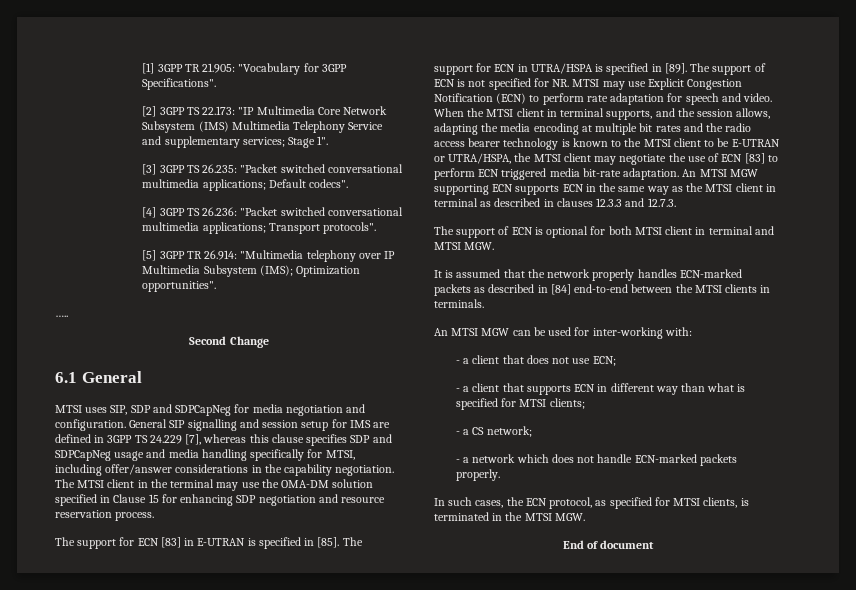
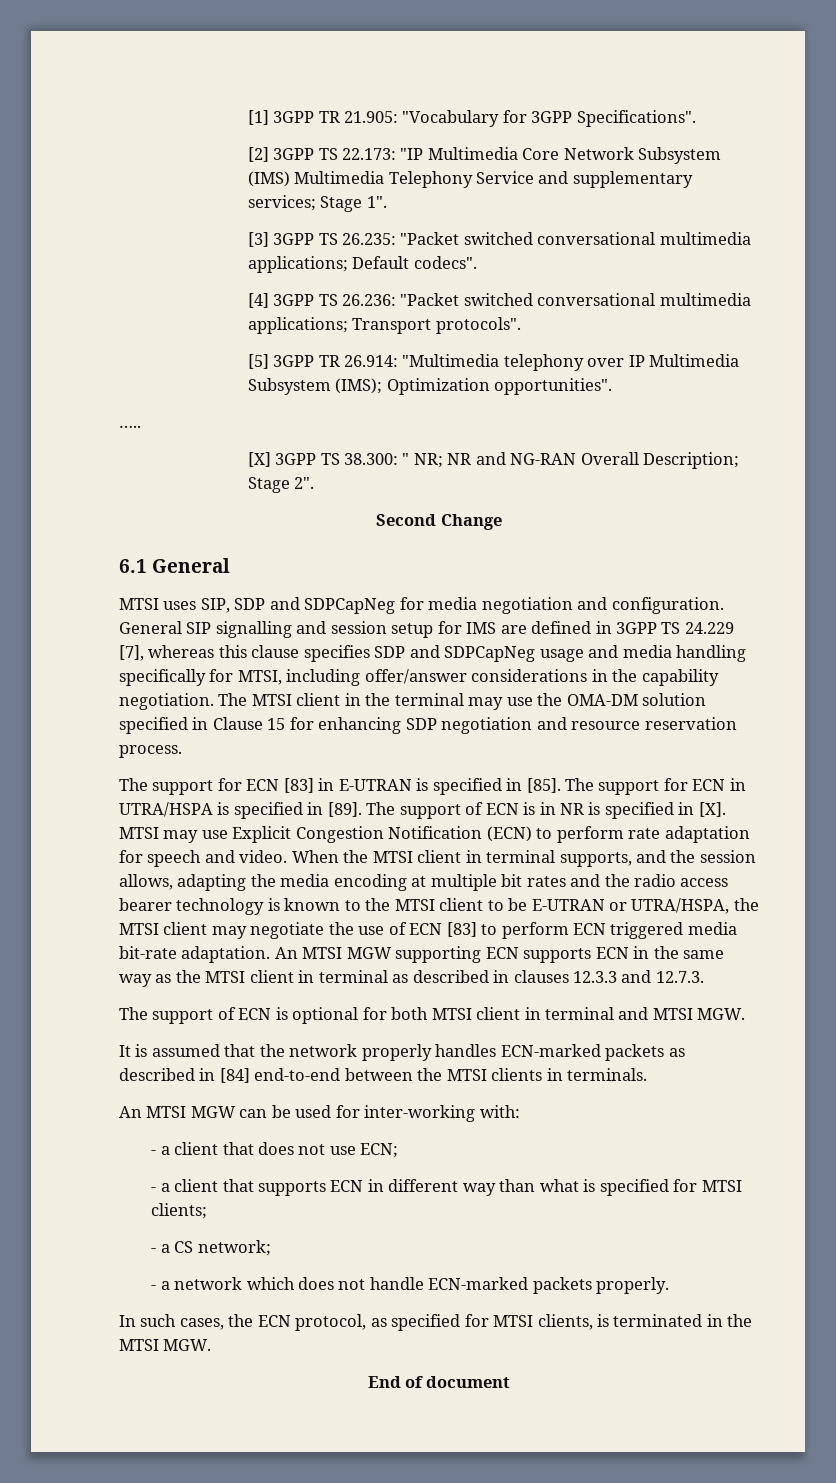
+ [X] 3GPP TS 38.300: " NR; NR and NG-RAN Overall Description; Stage 2".
- The support of ECN is not specified for NR. MTSI may use Explicit Congestion Notification (ECN) to perform rate adaptation for speech and video.
+ The support of ECN is in NR is specified in [X]. MTSI may use Explicit Congestion Notification (ECN) to perform rate adaptation for speech and video.

